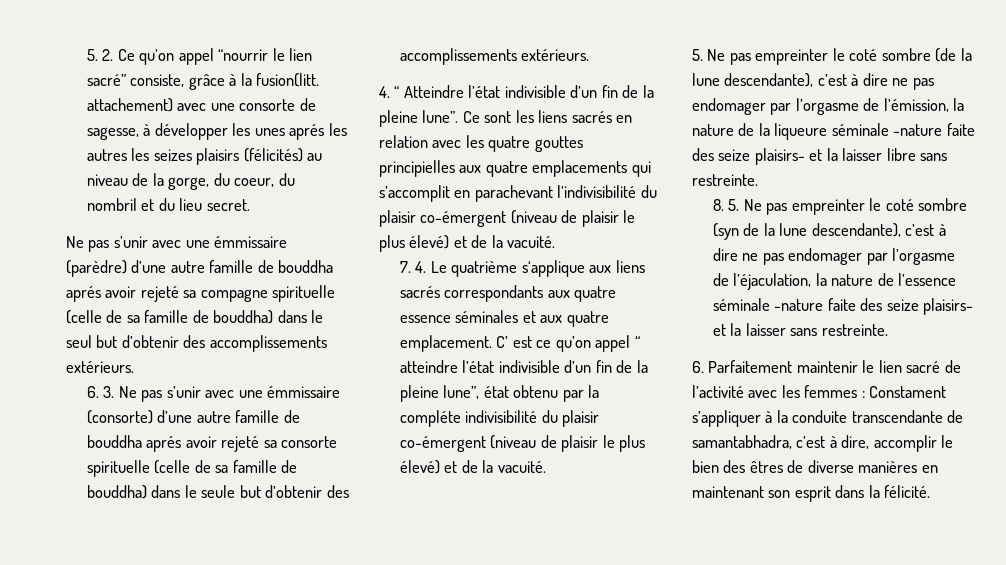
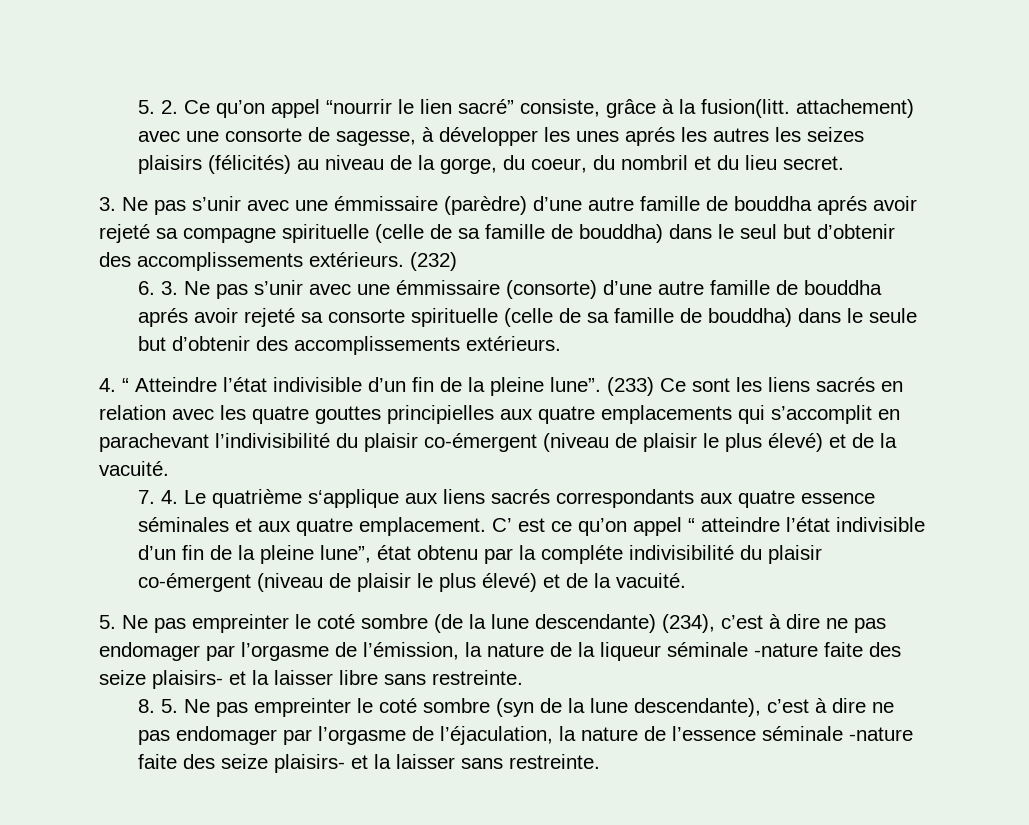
- Ne pas s’unir avec une émmissaire (parèdre) d’une autre famille de bouddha aprés avoir rejeté sa compagne spirituelle (celle de sa famille de bouddha) dans le seul but d’obtenir des accomplissements extérieurs.
+ 3. Ne pas s’unir avec une émmissaire (parèdre) d’une autre famille de bouddha aprés avoir rejeté sa compagne spirituelle (celle de sa famille de bouddha) dans le seul but d’obtenir des accomplissements extérieurs. (232)
- Ce sont les liens sacrés en relation avec les quatre gouttes principielles aux quatre emplacements qui s’accomplit en parachevant l’indivisibilité du plaisir co-émergent (niveau de plaisir le plus élevé) et de la vacuité.
+ (233) Ce sont les liens sacrés en relation avec les quatre gouttes principielles aux quatre emplacements qui s’accomplit en parachevant l’indivisibilité du plaisir co-émergent (niveau de plaisir le plus élevé) et de la vacuité.
- 5. Ne pas empreinter le coté sombre (de la lune descendante), c’est à dire ne pas endomager par l’orgasme de l’émission, la nature de la liqueure séminale -nature faite des seize plaisirs- et la laisser libre sans restreinte.
+ 5. Ne pas empreinter le coté sombre (de la lune descendante) (234), c’est à dire ne pas endomager par l’orgasme de l’émission, la nature de la liqueur séminale -nature faite des seize plaisirs- et la laisser libre sans restreinte.
- 6. Parfaitement maintenir le lien sacré de l’activité avec les femmes : Constament s’appliquer à la conduite transcendante de samantabhadra, c’est à dire, accomplir le bien des êtres de diverse manières en maintenant son esprit dans la félicité.

